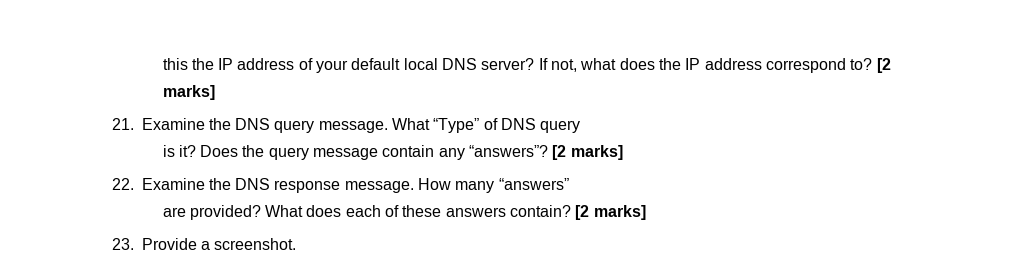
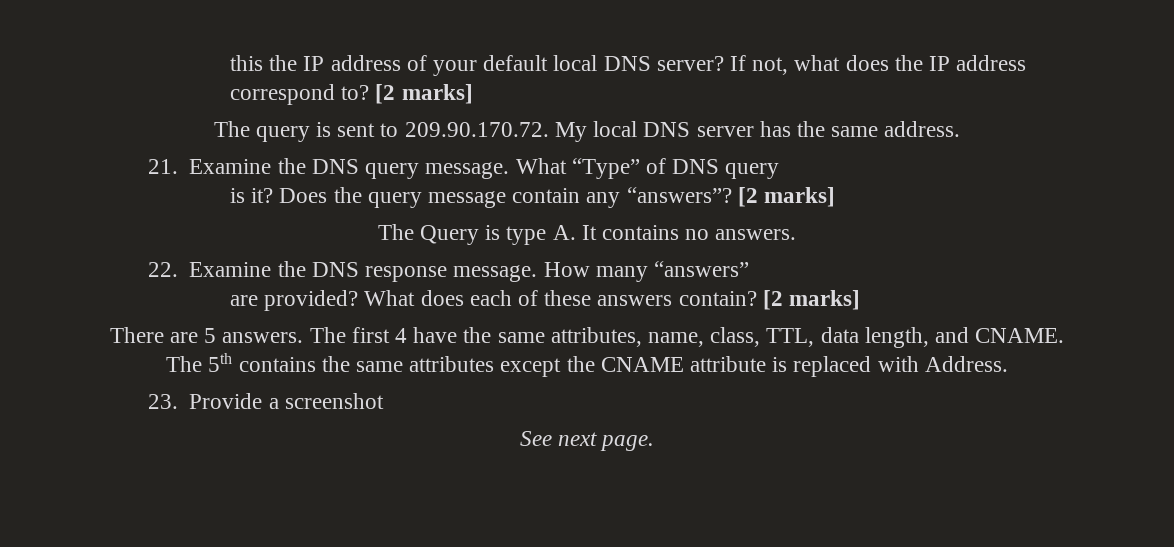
+ The query is sent to 209.90.170.72. My local DNS server has the same address.
+ The Query is type A. It contains no answers.
+ There are 5 answers. The first 4 have the same attributes, name, class, TTL, data length, and CNAME. The 5th contains the same attributes except the CNAME attribute is replaced with Address.
- 23. Provide a screenshot.
+ 23. Provide a screenshot
+ See next page.

